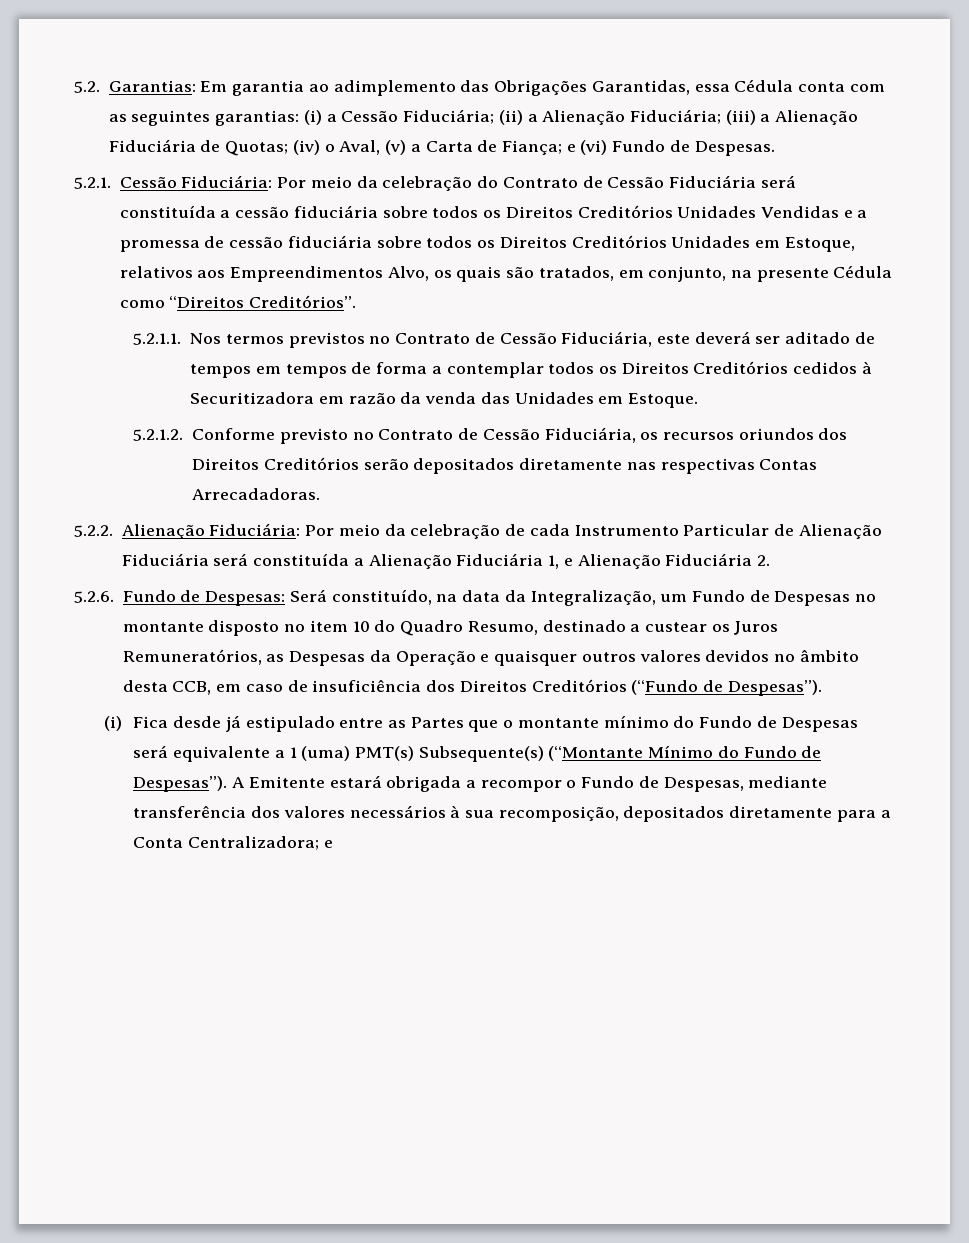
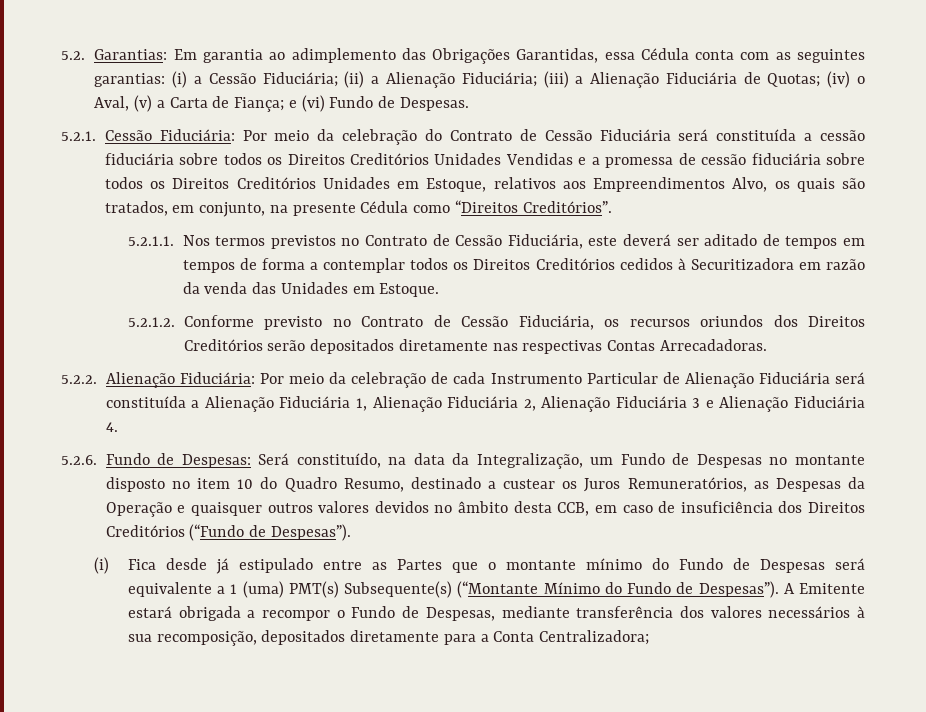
- 5.2.2. Alienação Fiduciária: Por meio da celebração de cada Instrumento Particular de Alienação Fiduciária será constituída a Alienação Fiduciária 1, e Alienação Fiduciária 2.
+ 5.2.2. Alienação Fiduciária: Por meio da celebração de cada Instrumento Particular de Alienação Fiduciária será constituída a Alienação Fiduciária 1, Alienação Fiduciária 2, Alienação Fiduciária 3 e Alienação Fiduciária 4.
- A Emitente estará obrigada a recompor o Fundo de Despesas, mediante transferência dos valores necessários à sua recomposição, depositados diretamente para a Conta Centralizadora; e
+ A Emitente estará obrigada a recompor o Fundo de Despesas, mediante transferência dos valores necessários à sua recomposição, depositados diretamente para a Conta Centralizadora;

